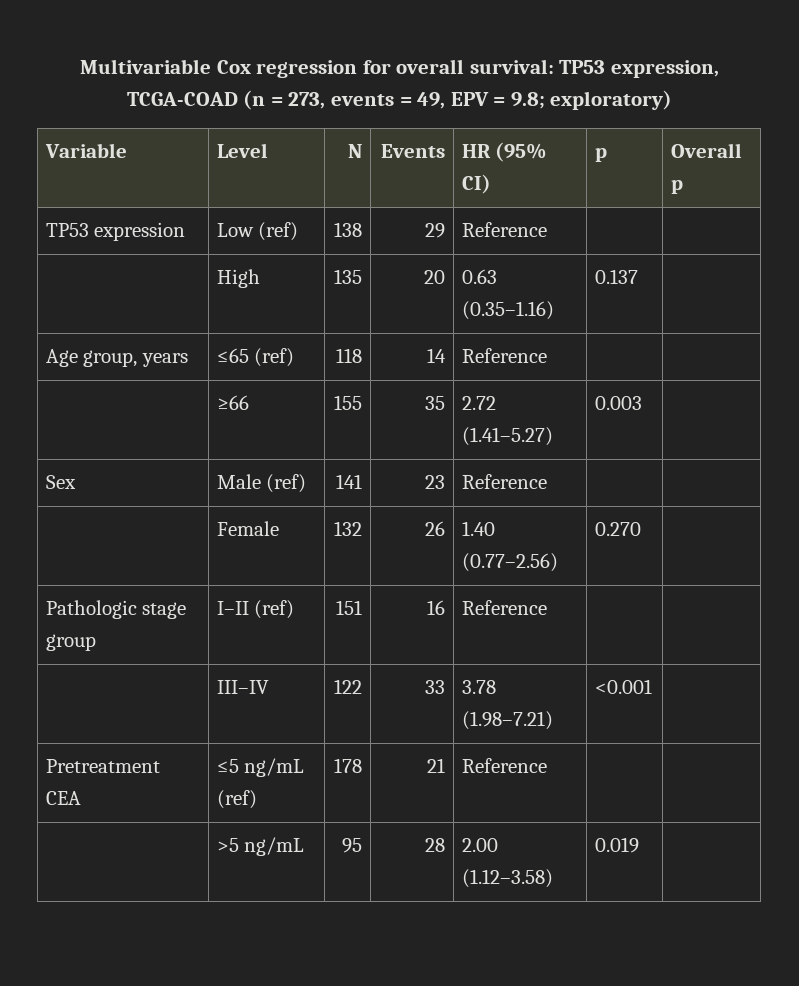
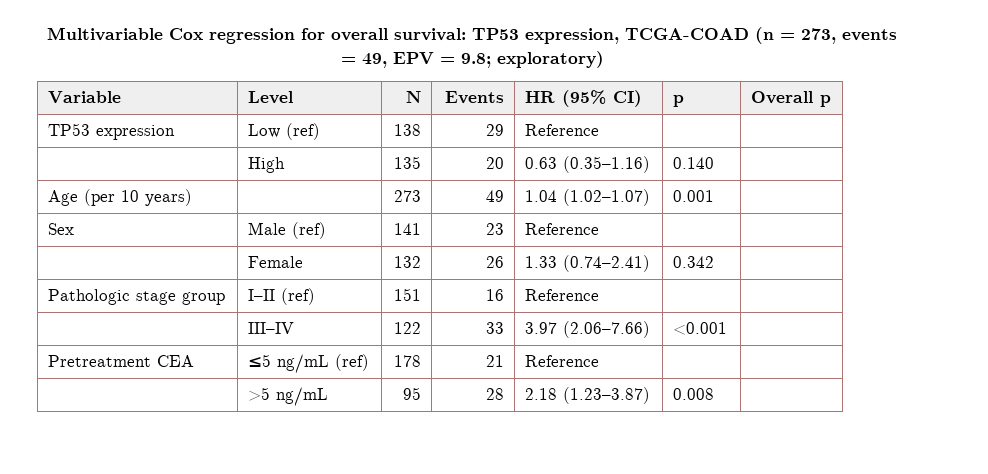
- | High | 135 | 20 | 0.63 (0.35–1.16) | 0.137 |
+ | High | 135 | 20 | 0.63 (0.35–1.16) | 0.140 |
- Age group, years | ≤65 (ref) | 118 | 14 | Reference | |
- | ≥66 | 155 | 35 | 2.72 (1.41–5.27) | 0.003 |
+ Age (per 10 years) | | 273 | 49 | 1.04 (1.02–1.07) | 0.001 |
- | Female | 132 | 26 | 1.40 (0.77–2.56) | 0.270 |
+ | Female | 132 | 26 | 1.33 (0.74–2.41) | 0.342 |
- | III–IV | 122 | 33 | 3.78 (1.98–7.21) | <0.001 |
+ | III–IV | 122 | 33 | 3.97 (2.06–7.66) | <0.001 |
- | >5 ng/mL | 95 | 28 | 2.00 (1.12–3.58) | 0.019 |
+ | >5 ng/mL | 95 | 28 | 2.18 (1.23–3.87) | 0.008 |

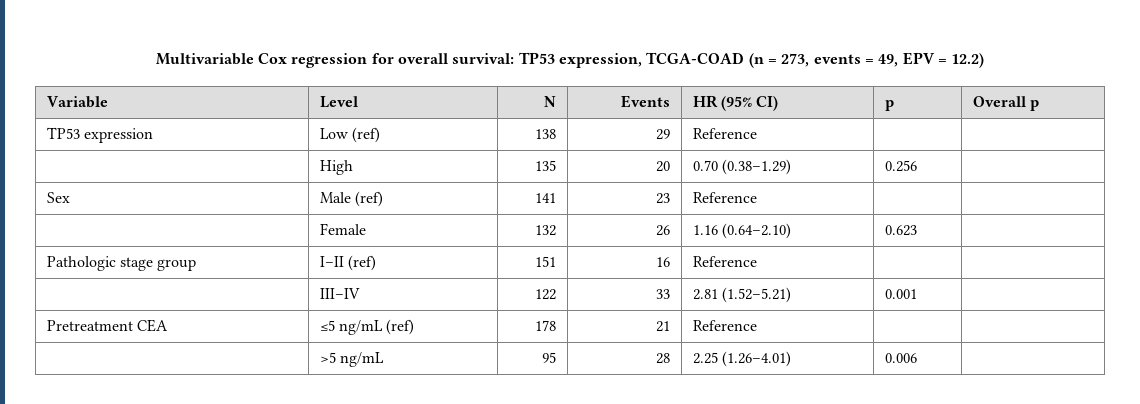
- Multivariable Cox regression for overall survival: TP53 expression, TCGA-COAD (n = 273, events = 49, EPV = 9.8; exploratory)
+ Multivariable Cox regression for overall survival: TP53 expression, TCGA-COAD (n = 273, events = 49, EPV = 12.2)
- | High | 135 | 20 | 0.63 (0.35–1.16) | 0.140 |
- Age (per 10 years) | | 273 | 49 | 1.04 (1.02–1.07) | 0.001 |
+ | High | 135 | 20 | 0.70 (0.38–1.29) | 0.256 |
- | Female | 132 | 26 | 1.33 (0.74–2.41) | 0.342 |
+ | Female | 132 | 26 | 1.16 (0.64–2.10) | 0.623 |
- | III–IV | 122 | 33 | 3.97 (2.06–7.66) | <0.001 |
+ | III–IV | 122 | 33 | 2.81 (1.52–5.21) | 0.001 |
- | >5 ng/mL | 95 | 28 | 2.18 (1.23–3.87) | 0.008 |
+ | >5 ng/mL | 95 | 28 | 2.25 (1.26–4.01) | 0.006 |

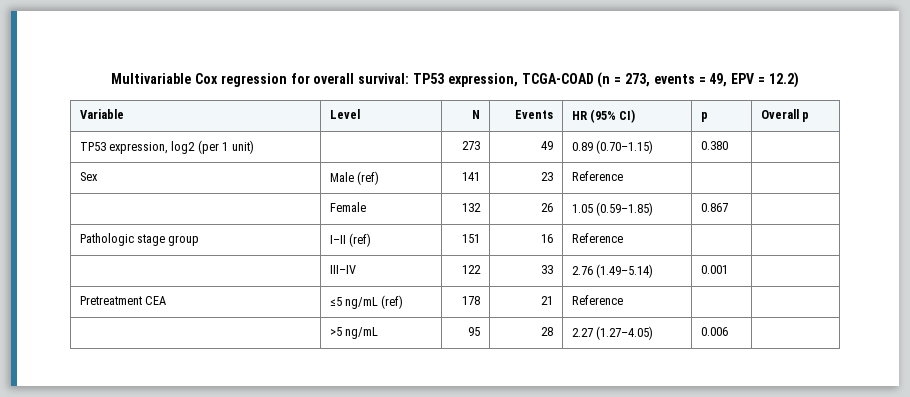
- TP53 expression | Low (ref) | 138 | 29 | Reference | |
- | High | 135 | 20 | 0.70 (0.38–1.29) | 0.256 |
+ TP53 expression, log2 (per 1 unit) | | 273 | 49 | 0.89 (0.70–1.15) | 0.380 |
- | Female | 132 | 26 | 1.16 (0.64–2.10) | 0.623 |
+ | Female | 132 | 26 | 1.05 (0.59–1.85) | 0.867 |
- | III–IV | 122 | 33 | 2.81 (1.52–5.21) | 0.001 |
+ | III–IV | 122 | 33 | 2.76 (1.49–5.14) | 0.001 |
- | >5 ng/mL | 95 | 28 | 2.25 (1.26–4.01) | 0.006 |
+ | >5 ng/mL | 95 | 28 | 2.27 (1.27–4.05) | 0.006 |

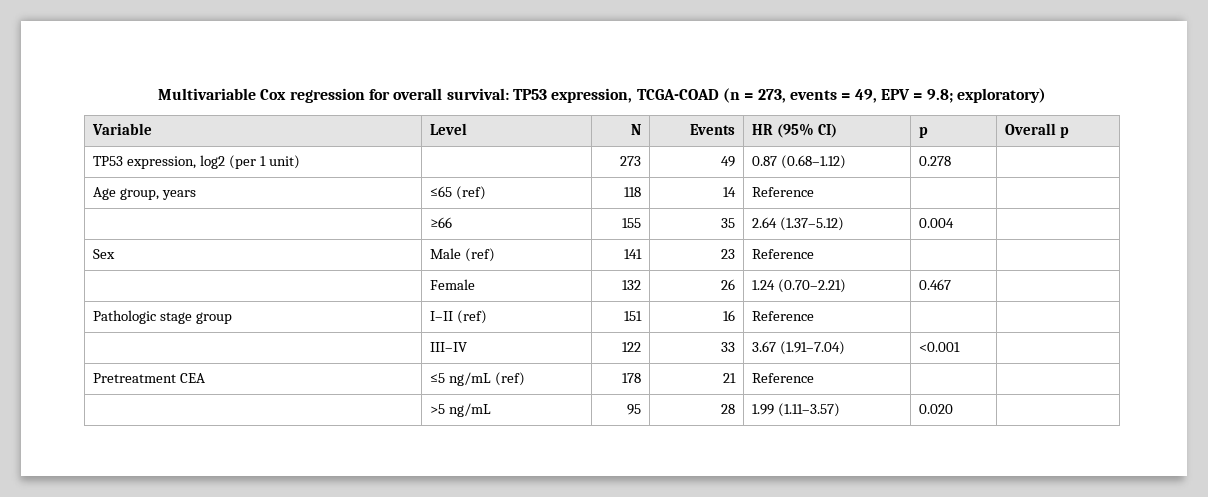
- Multivariable Cox regression for overall survival: TP53 expression, TCGA-COAD (n = 273, events = 49, EPV = 12.2)
+ Multivariable Cox regression for overall survival: TP53 expression, TCGA-COAD (n = 273, events = 49, EPV = 9.8; exploratory)
- TP53 expression, log2 (per 1 unit) | | 273 | 49 | 0.89 (0.70–1.15) | 0.380 |
+ TP53 expression, log2 (per 1 unit) | | 273 | 49 | 0.87 (0.68–1.12) | 0.278 |
+ Age group, years | ≤65 (ref) | 118 | 14 | Reference | |
+ | ≥66 | 155 | 35 | 2.64 (1.37–5.12) | 0.004 |
- | Female | 132 | 26 | 1.05 (0.59–1.85) | 0.867 |
+ | Female | 132 | 26 | 1.24 (0.70–2.21) | 0.467 |
- | III–IV | 122 | 33 | 2.76 (1.49–5.14) | 0.001 |
+ | III–IV | 122 | 33 | 3.67 (1.91–7.04) | <0.001 |
- | >5 ng/mL | 95 | 28 | 2.27 (1.27–4.05) | 0.006 |
+ | >5 ng/mL | 95 | 28 | 1.99 (1.11–3.57) | 0.020 |

